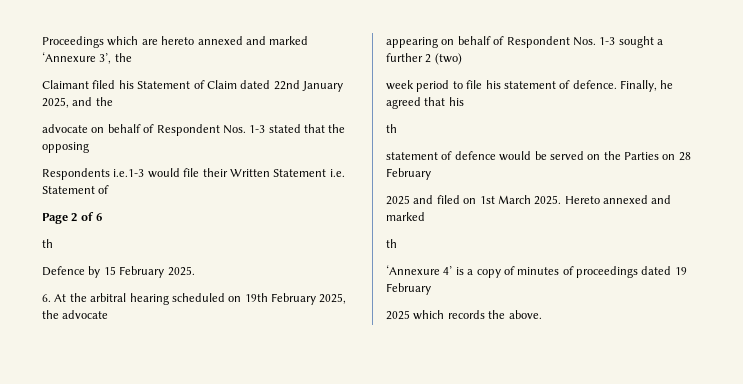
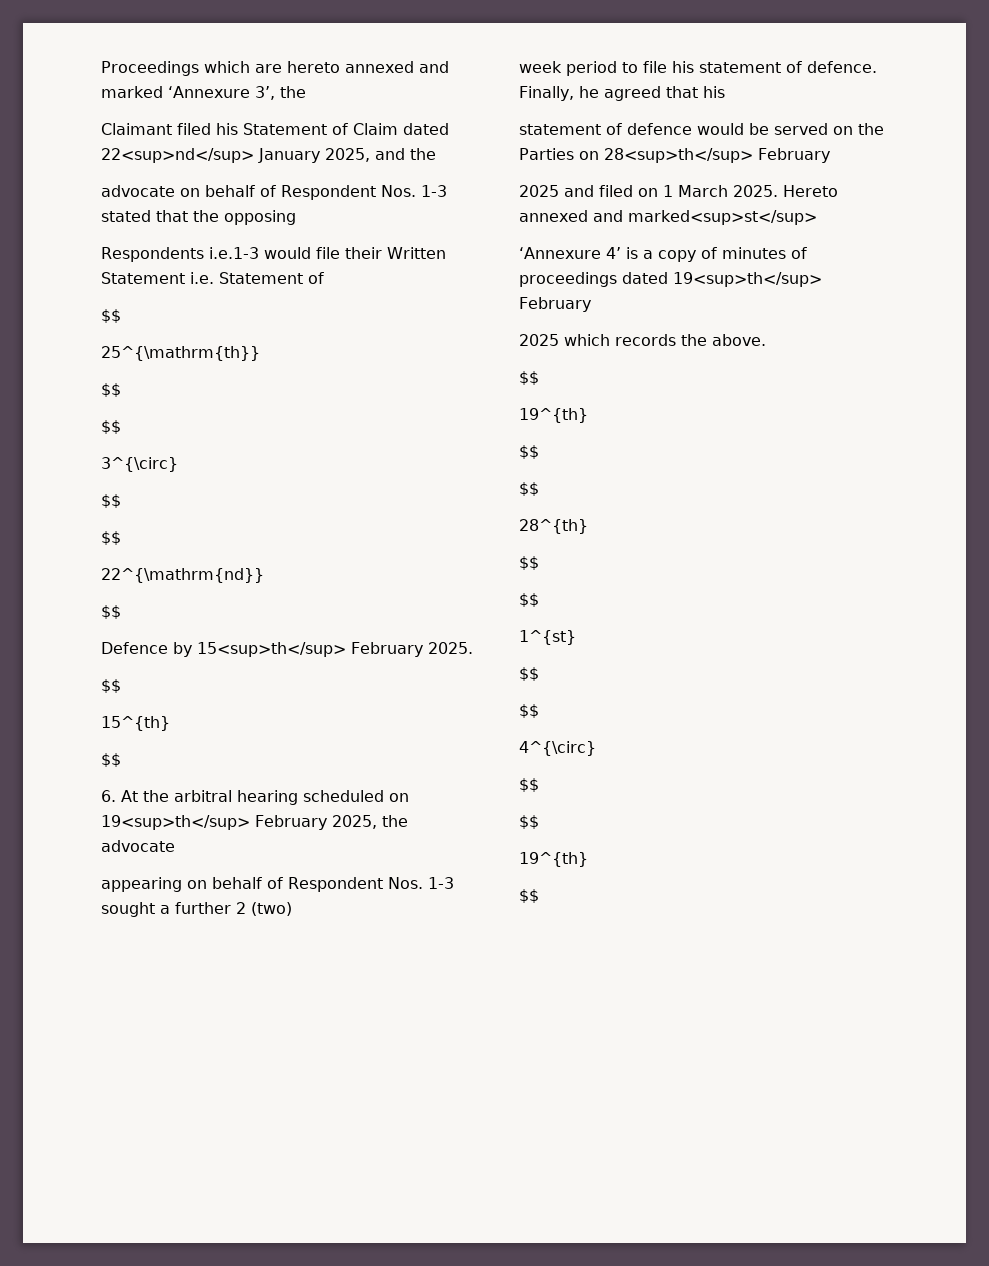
- Claimant filed his Statement of Claim dated 22nd January 2025, and the
+ Claimant filed his Statement of Claim dated 22<sup>nd</sup> January 2025, and the
  Respondents i.e.1-3 would file their Written Statement i.e. Statement of
- Page 2 of 6
- th
+ $$
+ 25^{\mathrm{th}}
+ $$
+ $$
+ 3^{\circ}
+ $$
+ $$
+ 22^{\mathrm{nd}}
+ $$
- Defence by 15 February 2025.
+ Defence by 15<sup>th</sup> February 2025.
+ $$
+ 15^{th}
+ $$
- 6. At the arbitral hearing scheduled on 19th February 2025, the advocate
+ 6. At the arbitral hearing scheduled on 19<sup>th</sup> February 2025, the advocate
  Finally, he agreed that his
- th
- statement of defence would be served on the Parties on 28 February
+ statement of defence would be served on the Parties on 28<sup>th</sup> February
- 2025 and filed on 1st March 2025.
+ 2025 and filed on 1 March 2025.
- Hereto annexed and marked
- th
+ Hereto annexed and marked<sup>st</sup>
- ‘Annexure 4’ is a copy of minutes of proceedings dated 19 February
+ ‘Annexure 4’ is a copy of minutes of proceedings dated 19<sup>th</sup> February
  2025 which records the above.
+ $$
+ 19^{th}
+ $$
+ $$
+ 28^{th}
+ $$
+ $$
+ 1^{st}
+ $$
+ $$
+ 4^{\circ}
+ $$
+ $$
+ 19^{th}
+ $$

